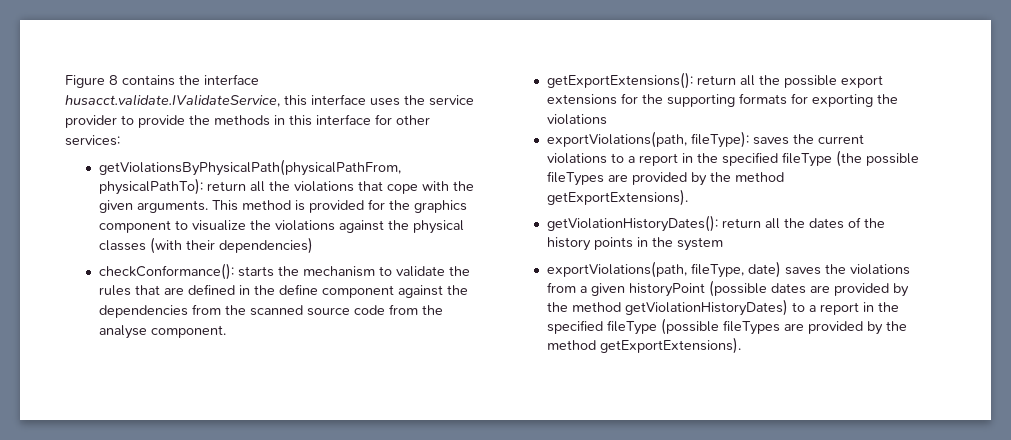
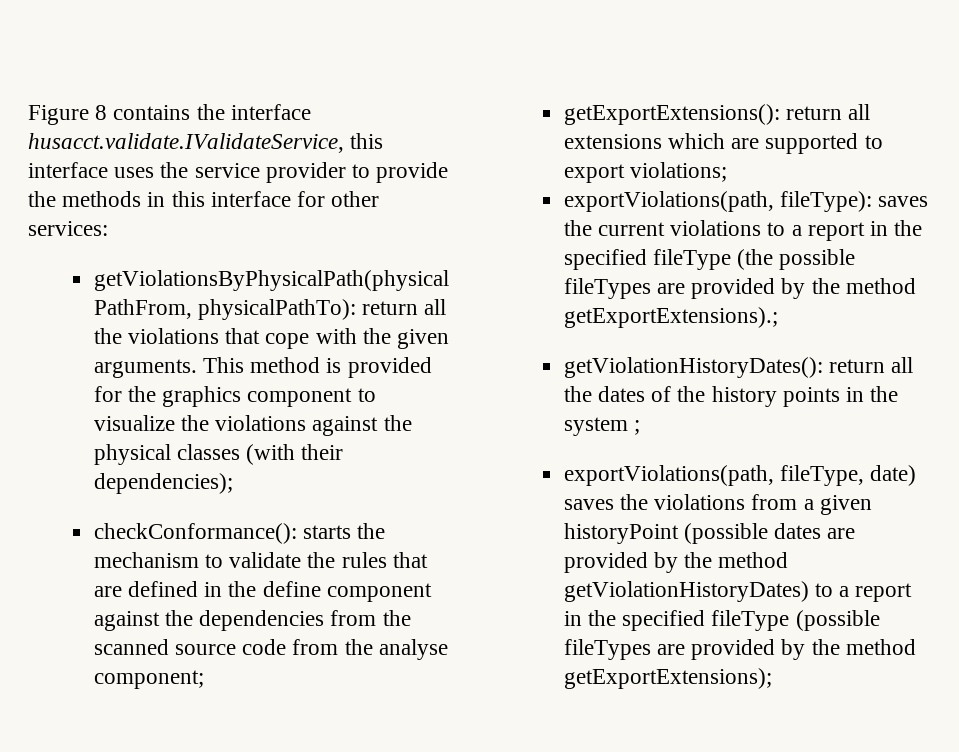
- This method is provided for the graphics component to visualize the violations against the physical classes (with their dependencies)
+ This method is provided for the graphics component to visualize the violations against the physical classes (with their dependencies);
- checkConformance(): starts the mechanism to validate the rules that are defined in the define component against the dependencies from the scanned source code from the analyse component.
+ checkConformance(): starts the mechanism to validate the rules that are defined in the define component against the dependencies from the scanned source code from the analyse component;
- getExportExtensions(): return all the possible export extensions for the supporting formats for exporting the violations
+ getExportExtensions(): return all extensions which are supported to export violations;
- exportViolations(path, fileType): saves the current violations to a report in the specified fileType (the possible fileTypes are provided by the method getExportExtensions).
+ exportViolations(path, fileType): saves the current violations to a report in the specified fileType (the possible fileTypes are provided by the method getExportExtensions).;
- getViolationHistoryDates(): return all the dates of the history points in the system
+ getViolationHistoryDates(): return all the dates of the history points in the system ;
- exportViolations(path, fileType, date) saves the violations from a given historyPoint (possible dates are provided by the method getViolationHistoryDates) to a report in the specified fileType (possible fileTypes are provided by the method getExportExtensions).
+ exportViolations(path, fileType, date) saves the violations from a given historyPoint (possible dates are provided by the method getViolationHistoryDates) to a report in the specified fileType (possible fileTypes are provided by the method getExportExtensions);

